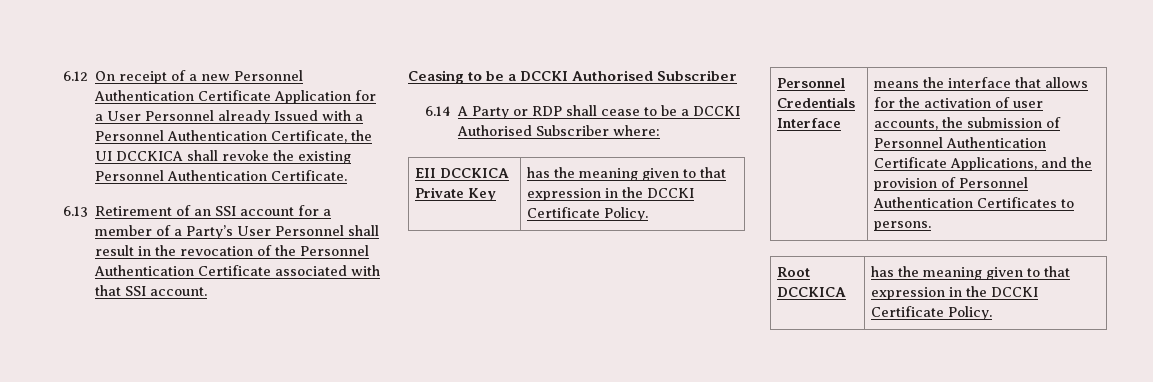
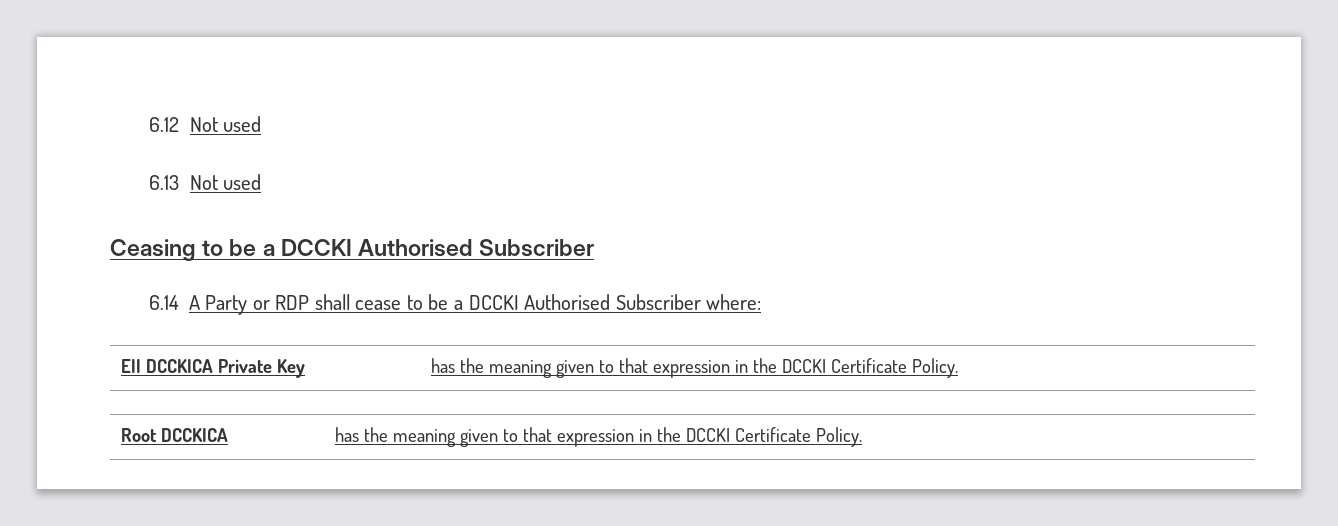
- 6.12 On receipt of a new Personnel Authentication Certificate Application for a User Personnel already Issued with a Personnel Authentication Certificate, the UI DCCKICA shall revoke the existing Personnel Authentication Certificate.
- 6.13 Retirement of an SSI account for a member of a Party’s User Personnel shall result in the revocation of the Personnel Authentication Certificate associated with that SSI account.
+ 6.12 Not used
+ 6.13 Not used
- Personnel Credentials Interface | means the interface that allows for the activation of user accounts, the submission of Personnel Authentication Certificate Applications, and the provision of Personnel Authentication Certificates to persons.

